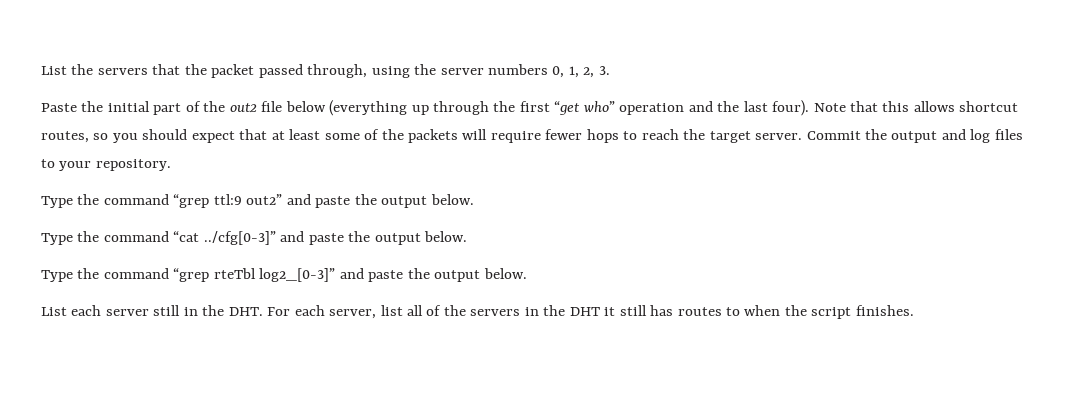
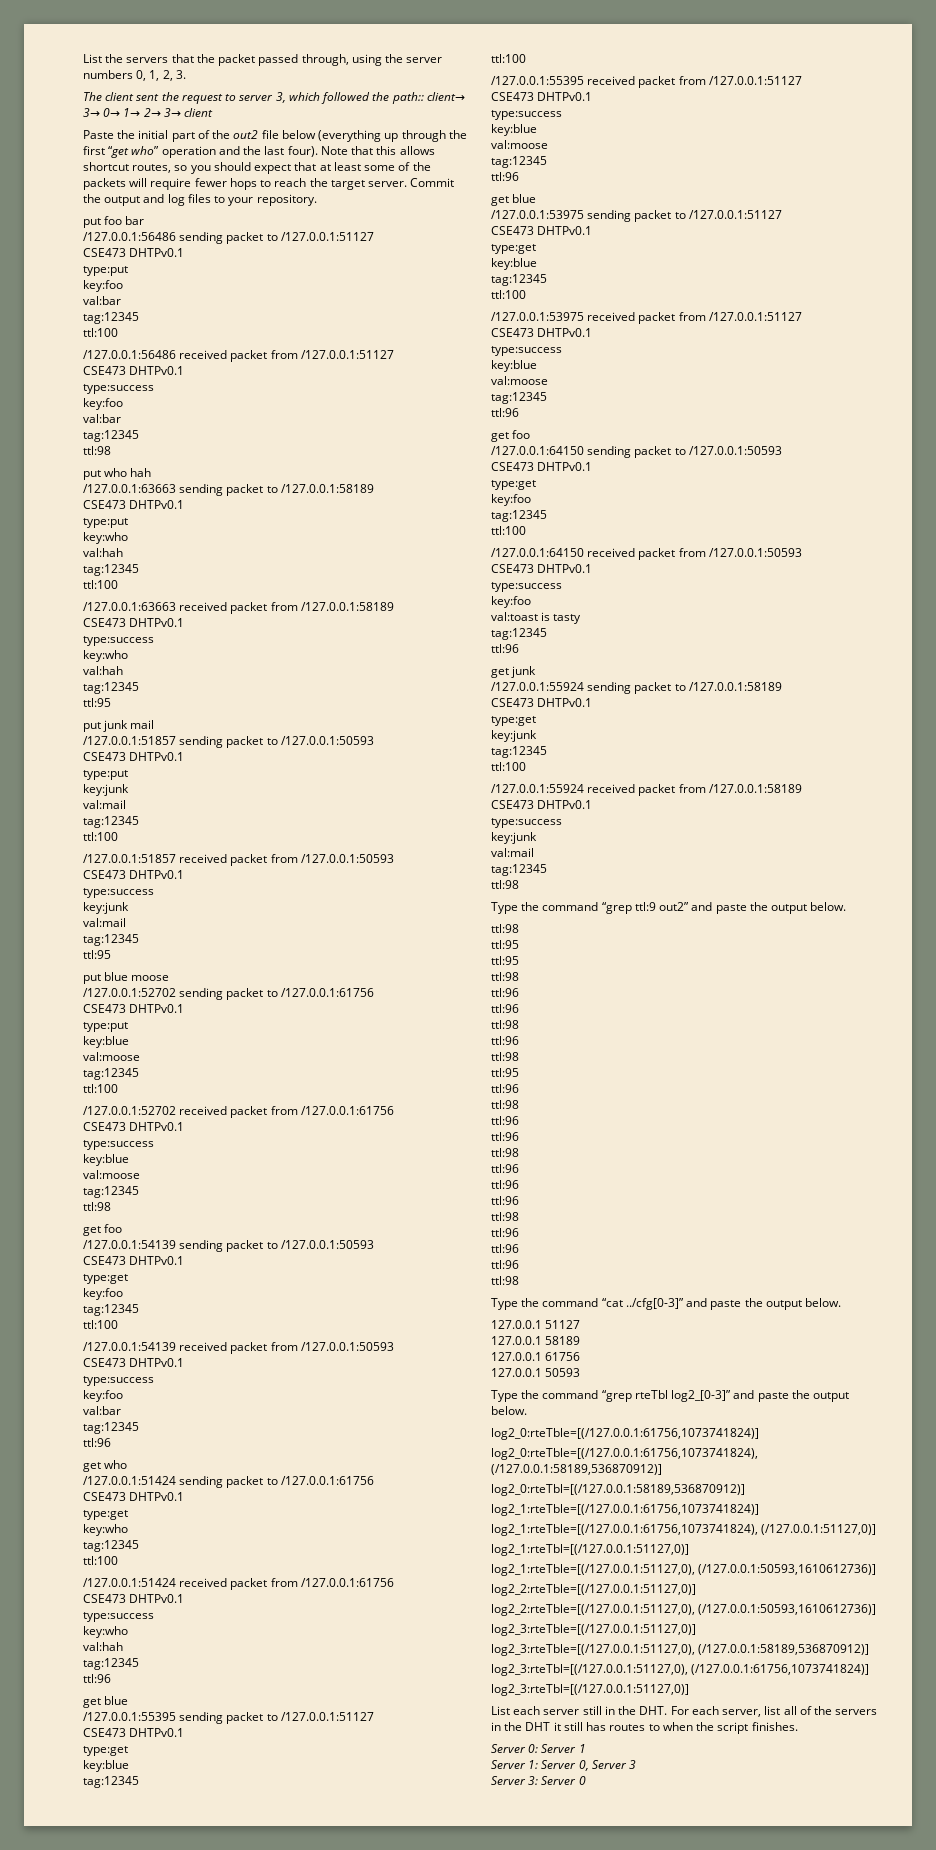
+ The client sent the request to server 3, which followed the path:: client→ 3→ 0→ 1→ 2→ 3→ client
+ put foo bar
+ /127.0.0.1:56486 sending packet to /127.0.0.1:51127
+ CSE473 DHTPv0.1
+ type:put
+ key:foo
+ val:bar
+ tag:12345
+ ttl:100
+ /127.0.0.1:56486 received packet from /127.0.0.1:51127
+ CSE473 DHTPv0.1
+ type:success
+ key:foo
+ val:bar
+ tag:12345
+ ttl:98
+ put who hah
+ /127.0.0.1:63663 sending packet to /127.0.0.1:58189
+ CSE473 DHTPv0.1
+ type:put
+ key:who
+ val:hah
+ tag:12345
+ ttl:100
+ /127.0.0.1:63663 received packet from /127.0.0.1:58189
+ CSE473 DHTPv0.1
+ type:success
+ key:who
+ val:hah
+ tag:12345
+ ttl:95
+ put junk mail
+ /127.0.0.1:51857 sending packet to /127.0.0.1:50593
+ CSE473 DHTPv0.1
+ type:put
+ key:junk
+ val:mail
+ tag:12345
+ ttl:100
+ /127.0.0.1:51857 received packet from /127.0.0.1:50593
+ CSE473 DHTPv0.1
+ type:success
+ key:junk
+ val:mail
+ tag:12345
+ ttl:95
+ put blue moose
+ /127.0.0.1:52702 sending packet to /127.0.0.1:61756
+ CSE473 DHTPv0.1
+ type:put
+ key:blue
+ val:moose
+ tag:12345
+ ttl:100
+ /127.0.0.1:52702 received packet from /127.0.0.1:61756
+ CSE473 DHTPv0.1
+ type:success
+ key:blue
+ val:moose
+ tag:12345
+ ttl:98
+ get foo
+ /127.0.0.1:54139 sending packet to /127.0.0.1:50593
+ CSE473 DHTPv0.1
+ type:get
+ key:foo
+ tag:12345
+ ttl:100
+ /127.0.0.1:54139 received packet from /127.0.0.1:50593
+ CSE473 DHTPv0.1
+ type:success
+ key:foo
+ val:bar
+ tag:12345
+ ttl:96
+ get who
+ /127.0.0.1:51424 sending packet to /127.0.0.1:61756
+ CSE473 DHTPv0.1
+ type:get
+ key:who
+ tag:12345
+ ttl:100
+ /127.0.0.1:51424 received packet from /127.0.0.1:61756
+ CSE473 DHTPv0.1
+ type:success
+ key:who
+ val:hah
+ tag:12345
+ ttl:96
+ get blue
+ /127.0.0.1:55395 sending packet to /127.0.0.1:51127
+ CSE473 DHTPv0.1
+ type:get
+ key:blue
+ tag:12345
+ ttl:100
+ /127.0.0.1:55395 received packet from /127.0.0.1:51127
+ CSE473 DHTPv0.1
+ type:success
+ key:blue
+ val:moose
+ tag:12345
+ ttl:96
+ get blue
+ /127.0.0.1:53975 sending packet to /127.0.0.1:51127
+ CSE473 DHTPv0.1
+ type:get
+ key:blue
+ tag:12345
+ ttl:100
+ /127.0.0.1:53975 received packet from /127.0.0.1:51127
+ CSE473 DHTPv0.1
+ type:success
+ key:blue
+ val:moose
+ tag:12345
+ ttl:96
+ get foo
+ /127.0.0.1:64150 sending packet to /127.0.0.1:50593
+ CSE473 DHTPv0.1
+ type:get
+ key:foo
+ tag:12345
+ ttl:100
+ /127.0.0.1:64150 received packet from /127.0.0.1:50593
+ CSE473 DHTPv0.1
+ type:success
+ key:foo
+ val:toast is tasty
+ tag:12345
+ ttl:96
+ get junk
+ /127.0.0.1:55924 sending packet to /127.0.0.1:58189
+ CSE473 DHTPv0.1
+ type:get
+ key:junk
+ tag:12345
+ ttl:100
+ /127.0.0.1:55924 received packet from /127.0.0.1:58189
+ CSE473 DHTPv0.1
+ type:success
+ key:junk
+ val:mail
+ tag:12345
+ ttl:98
  Type the command “grep ttl:9 out2” and paste the output below.
+ ttl:98
+ ttl:95
+ ttl:95
+ ttl:98
+ ttl:96
+ ttl:96
+ ttl:98
+ ttl:96
+ ttl:98
+ ttl:95
+ ttl:96
+ ttl:98
+ ttl:96
+ ttl:96
+ ttl:98
+ ttl:96
+ ttl:96
+ ttl:96
+ ttl:98
+ ttl:96
+ ttl:96
+ ttl:96
+ ttl:98
+ 127.0.0.1 51127
+ 127.0.0.1 58189
+ 127.0.0.1 61756
+ 127.0.0.1 50593
+ log2_0:rteTble=[(/127.0.0.1:61756,1073741824)]
+ log2_0:rteTble=[(/127.0.0.1:61756,1073741824), (/127.0.0.1:58189,536870912)]
+ log2_0:rteTbl=[(/127.0.0.1:58189,536870912)]
+ log2_1:rteTble=[(/127.0.0.1:61756,1073741824)]
+ log2_1:rteTble=[(/127.0.0.1:61756,1073741824), (/127.0.0.1:51127,0)]
+ log2_1:rteTbl=[(/127.0.0.1:51127,0)]
+ log2_1:rteTble=[(/127.0.0.1:51127,0), (/127.0.0.1:50593,1610612736)]
+ log2_2:rteTble=[(/127.0.0.1:51127,0)]
+ log2_2:rteTble=[(/127.0.0.1:51127,0), (/127.0.0.1:50593,1610612736)]
+ log2_3:rteTble=[(/127.0.0.1:51127,0)]
+ log2_3:rteTble=[(/127.0.0.1:51127,0), (/127.0.0.1:58189,536870912)]
+ log2_3:rteTbl=[(/127.0.0.1:51127,0), (/127.0.0.1:61756,1073741824)]
+ log2_3:rteTbl=[(/127.0.0.1:51127,0)]
+ Server 0: Server 1
+ Server 1: Server 0, Server 3
+ Server 3: Server 0

